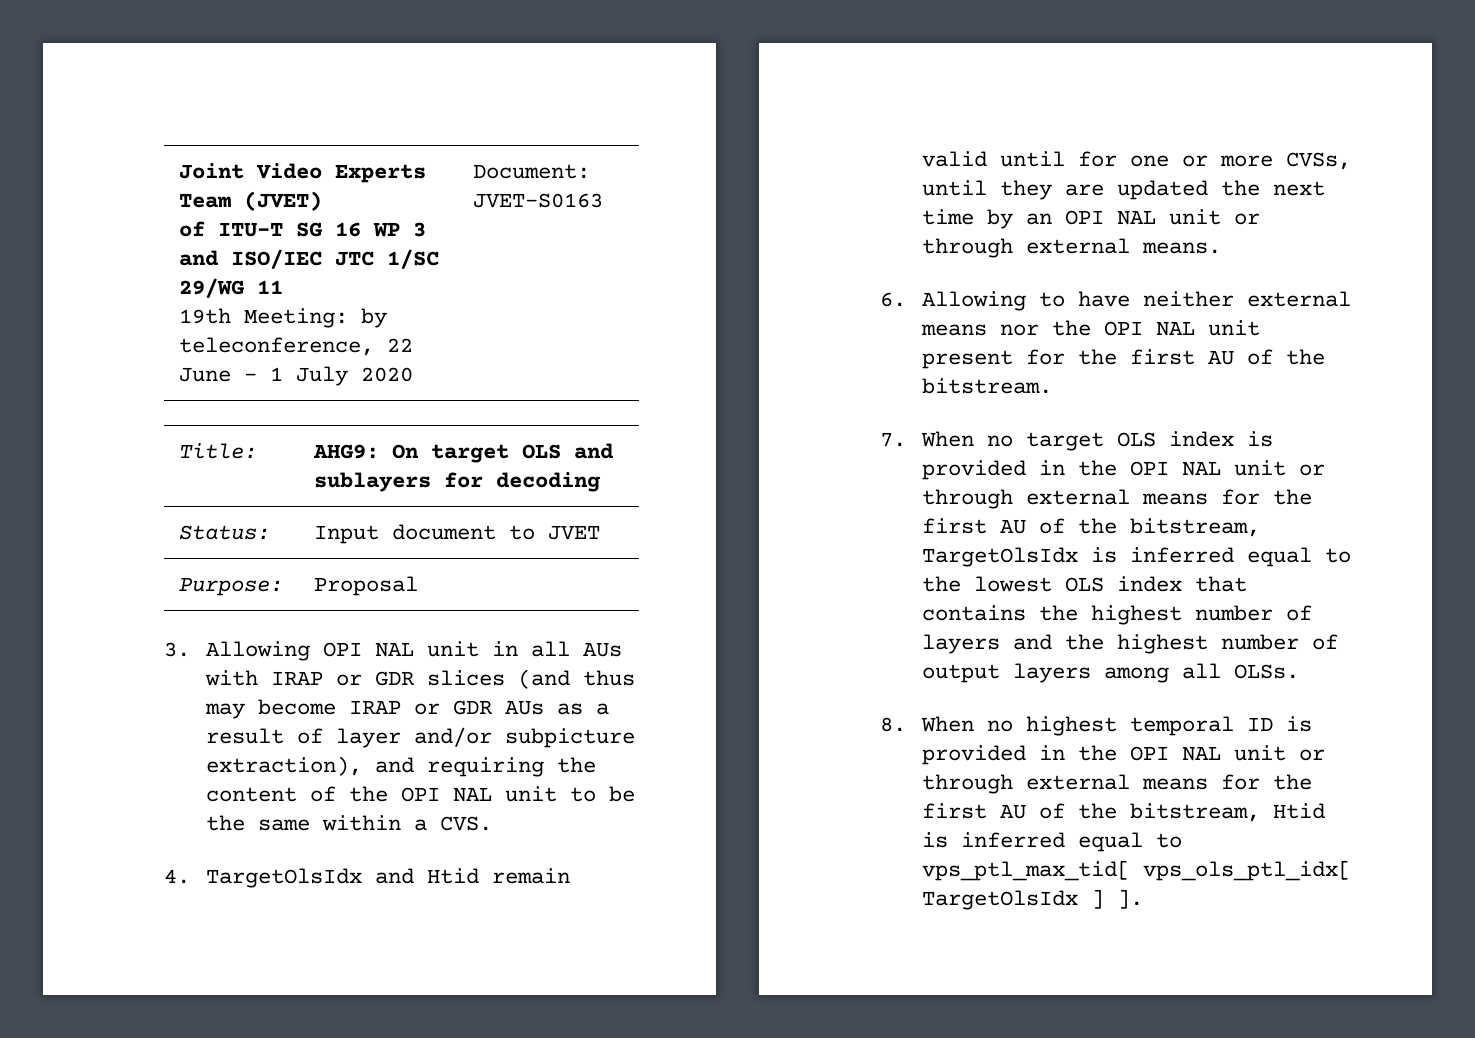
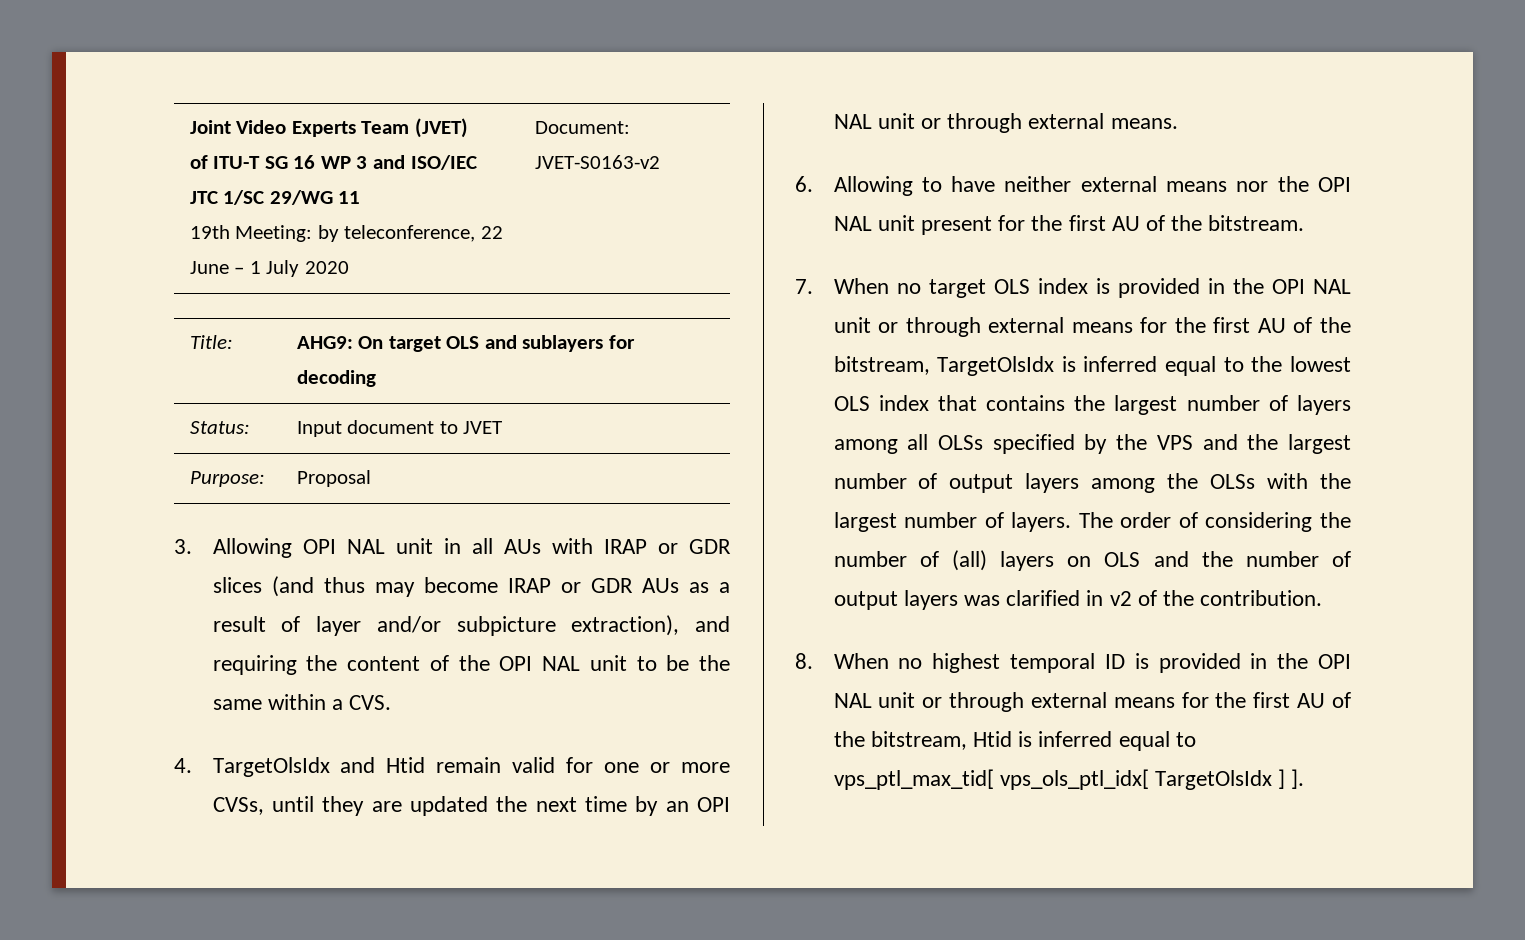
  Joint Video Experts Team (JVET)
  of ITU-T SG 16 WP 3 and ISO/IEC JTC 1/SC 29/WG 11
- 19th Meeting: by teleconference, 22 June – 1 July 2020 | Document: JVET-S0163
+ 19th Meeting: by teleconference, 22 June – 1 July 2020 | Document: JVET-S0163-v2
- 4. TargetOlsIdx and Htid remain valid until for one or more CVSs, until they are updated the next time by an OPI NAL unit or through external means.
+ 4. TargetOlsIdx and Htid remain valid for one or more CVSs, until they are updated the next time by an OPI NAL unit or through external means.
- 7. When no target OLS index is provided in the OPI NAL unit or through external means for the first AU of the bitstream, TargetOlsIdx is inferred equal to the lowest OLS index that contains the highest number of layers and the highest number of output layers among all OLSs.
+ 7. When no target OLS index is provided in the OPI NAL unit or through external means for the first AU of the bitstream, TargetOlsIdx is inferred equal to the lowest OLS index that contains the largest number of layers among all OLSs specified by the VPS and the largest number of output layers among the OLSs with the largest number of layers. The order of considering the number of (all) layers on OLS and the number of output layers was clarified in v2 of the contribution.

